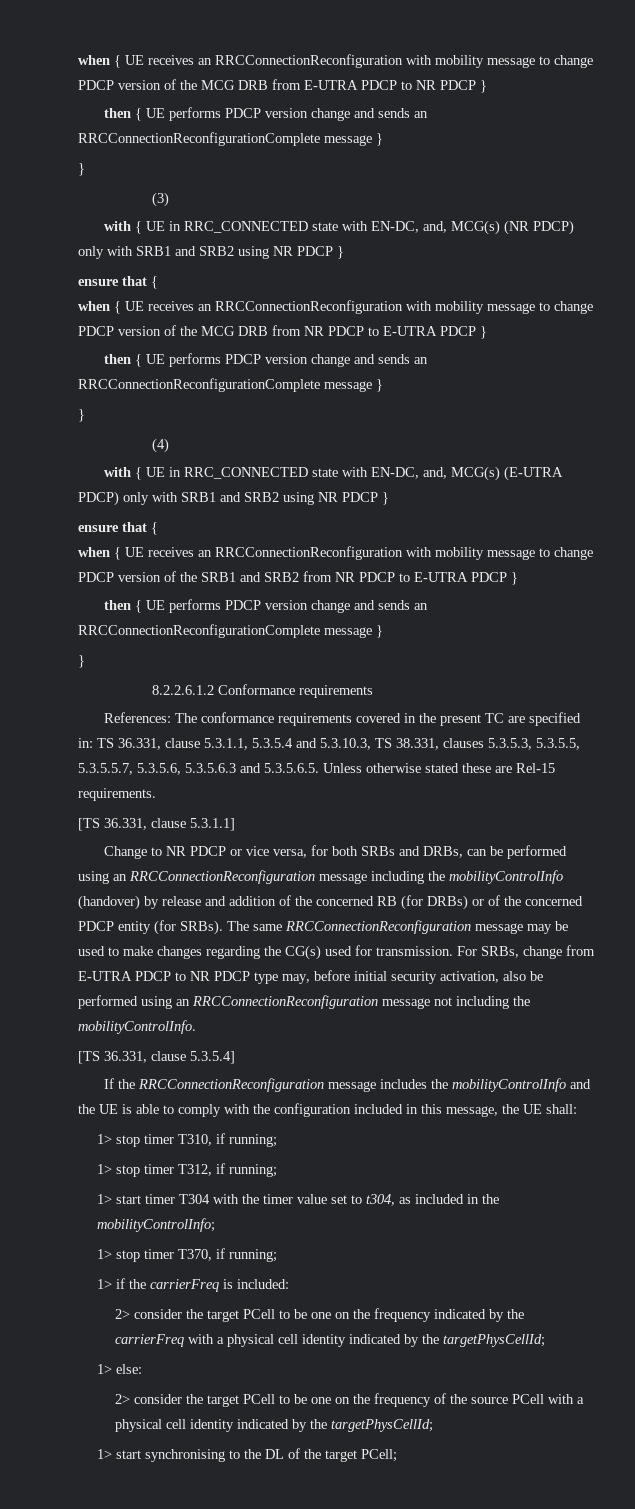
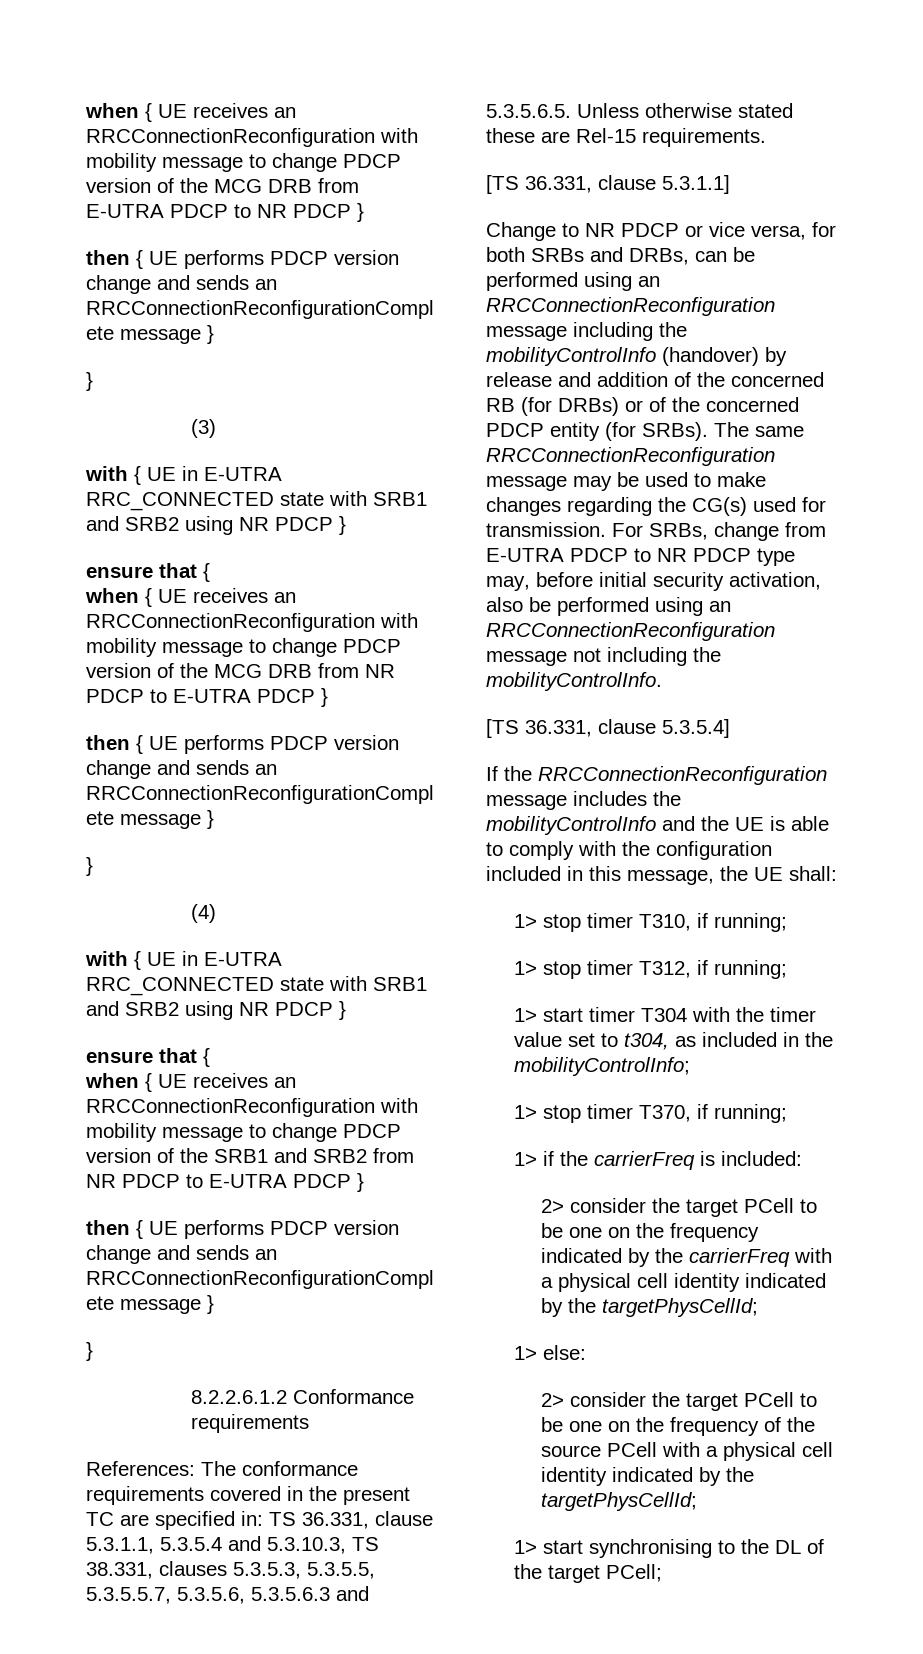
  (3)
- with { UE in RRC_CONNECTED state with EN-DC, and, MCG(s) (NR PDCP) only with SRB1 and SRB2 using NR PDCP }
+ with { UE in E-UTRA RRC_CONNECTED state with SRB1 and SRB2 using NR PDCP }
  (4)
- with { UE in RRC_CONNECTED state with EN-DC, and, MCG(s) (E-UTRA PDCP) only with SRB1 and SRB2 using NR PDCP }
+ with { UE in E-UTRA RRC_CONNECTED state with SRB1 and SRB2 using NR PDCP }

